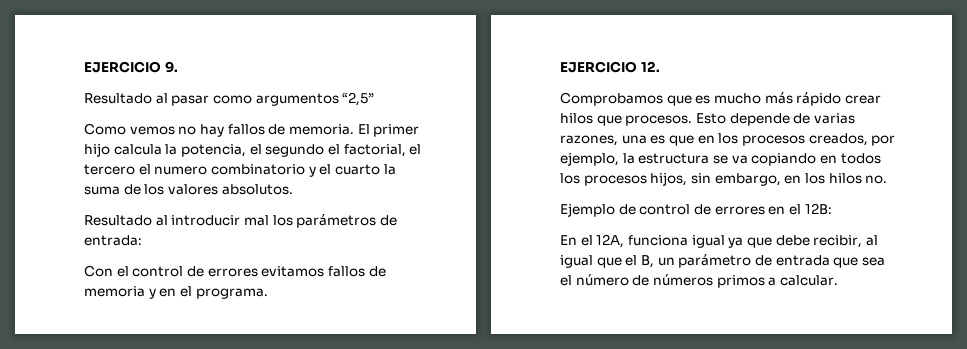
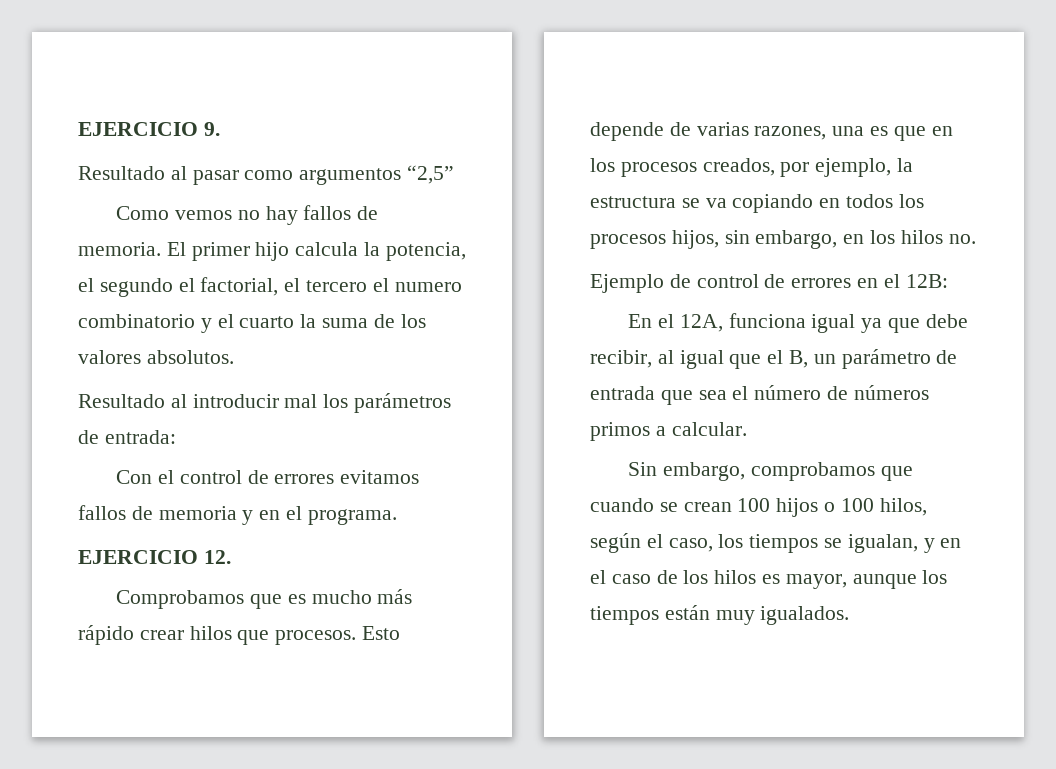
+ Sin embargo, comprobamos que cuando se crean 100 hijos o 100 hilos, según el caso, los tiempos se igualan, y en el caso de los hilos es mayor, aunque los tiempos están muy igualados.

